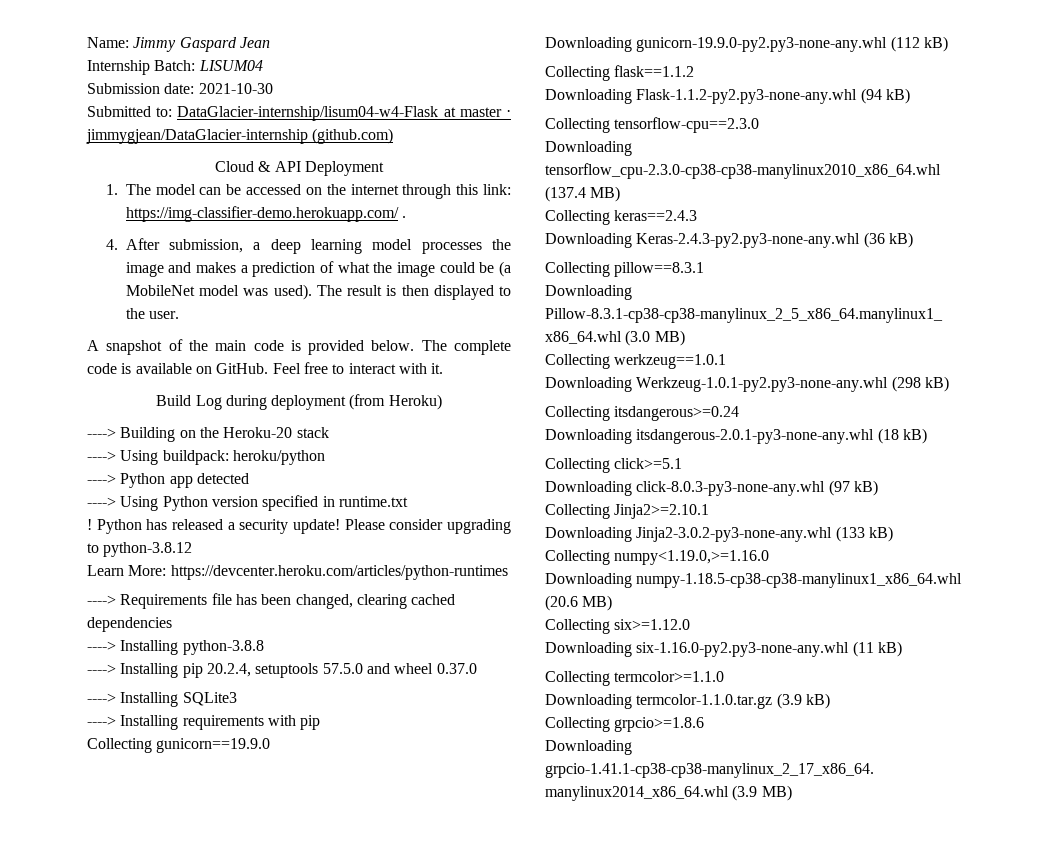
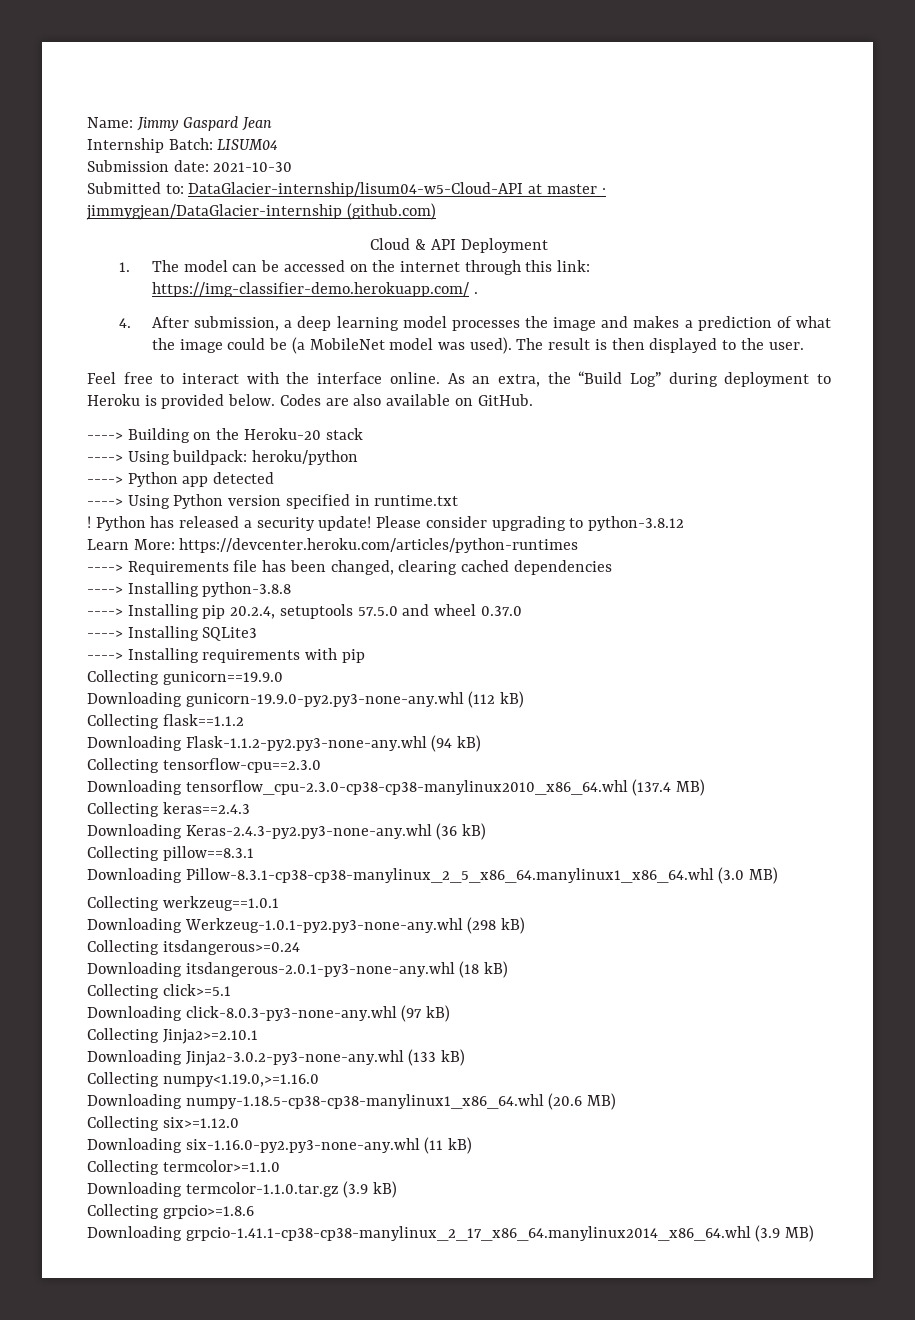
- Submitted to: DataGlacier-internship/lisum04-w4-Flask at master · jimmygjean/DataGlacier-internship (github.com)
+ Submitted to: DataGlacier-internship/lisum04-w5-Cloud-API at master · jimmygjean/DataGlacier-internship (github.com)
- A snapshot of the main code is provided below. The complete code is available on GitHub. Feel free to interact with it.
- Build Log during deployment (from Heroku)
+ Feel free to interact with the interface online. As an extra, the “Build Log” during deployment to Heroku is provided below. Codes are also available on GitHub.

